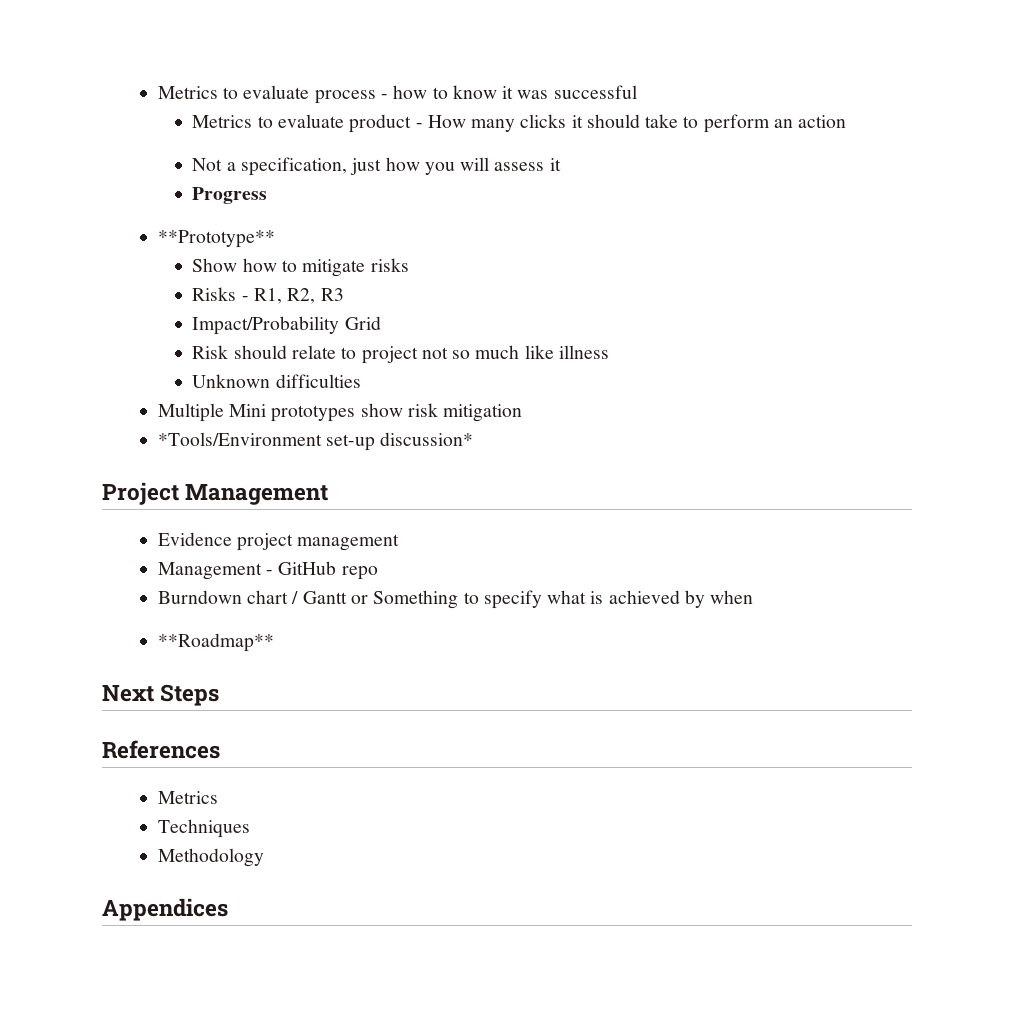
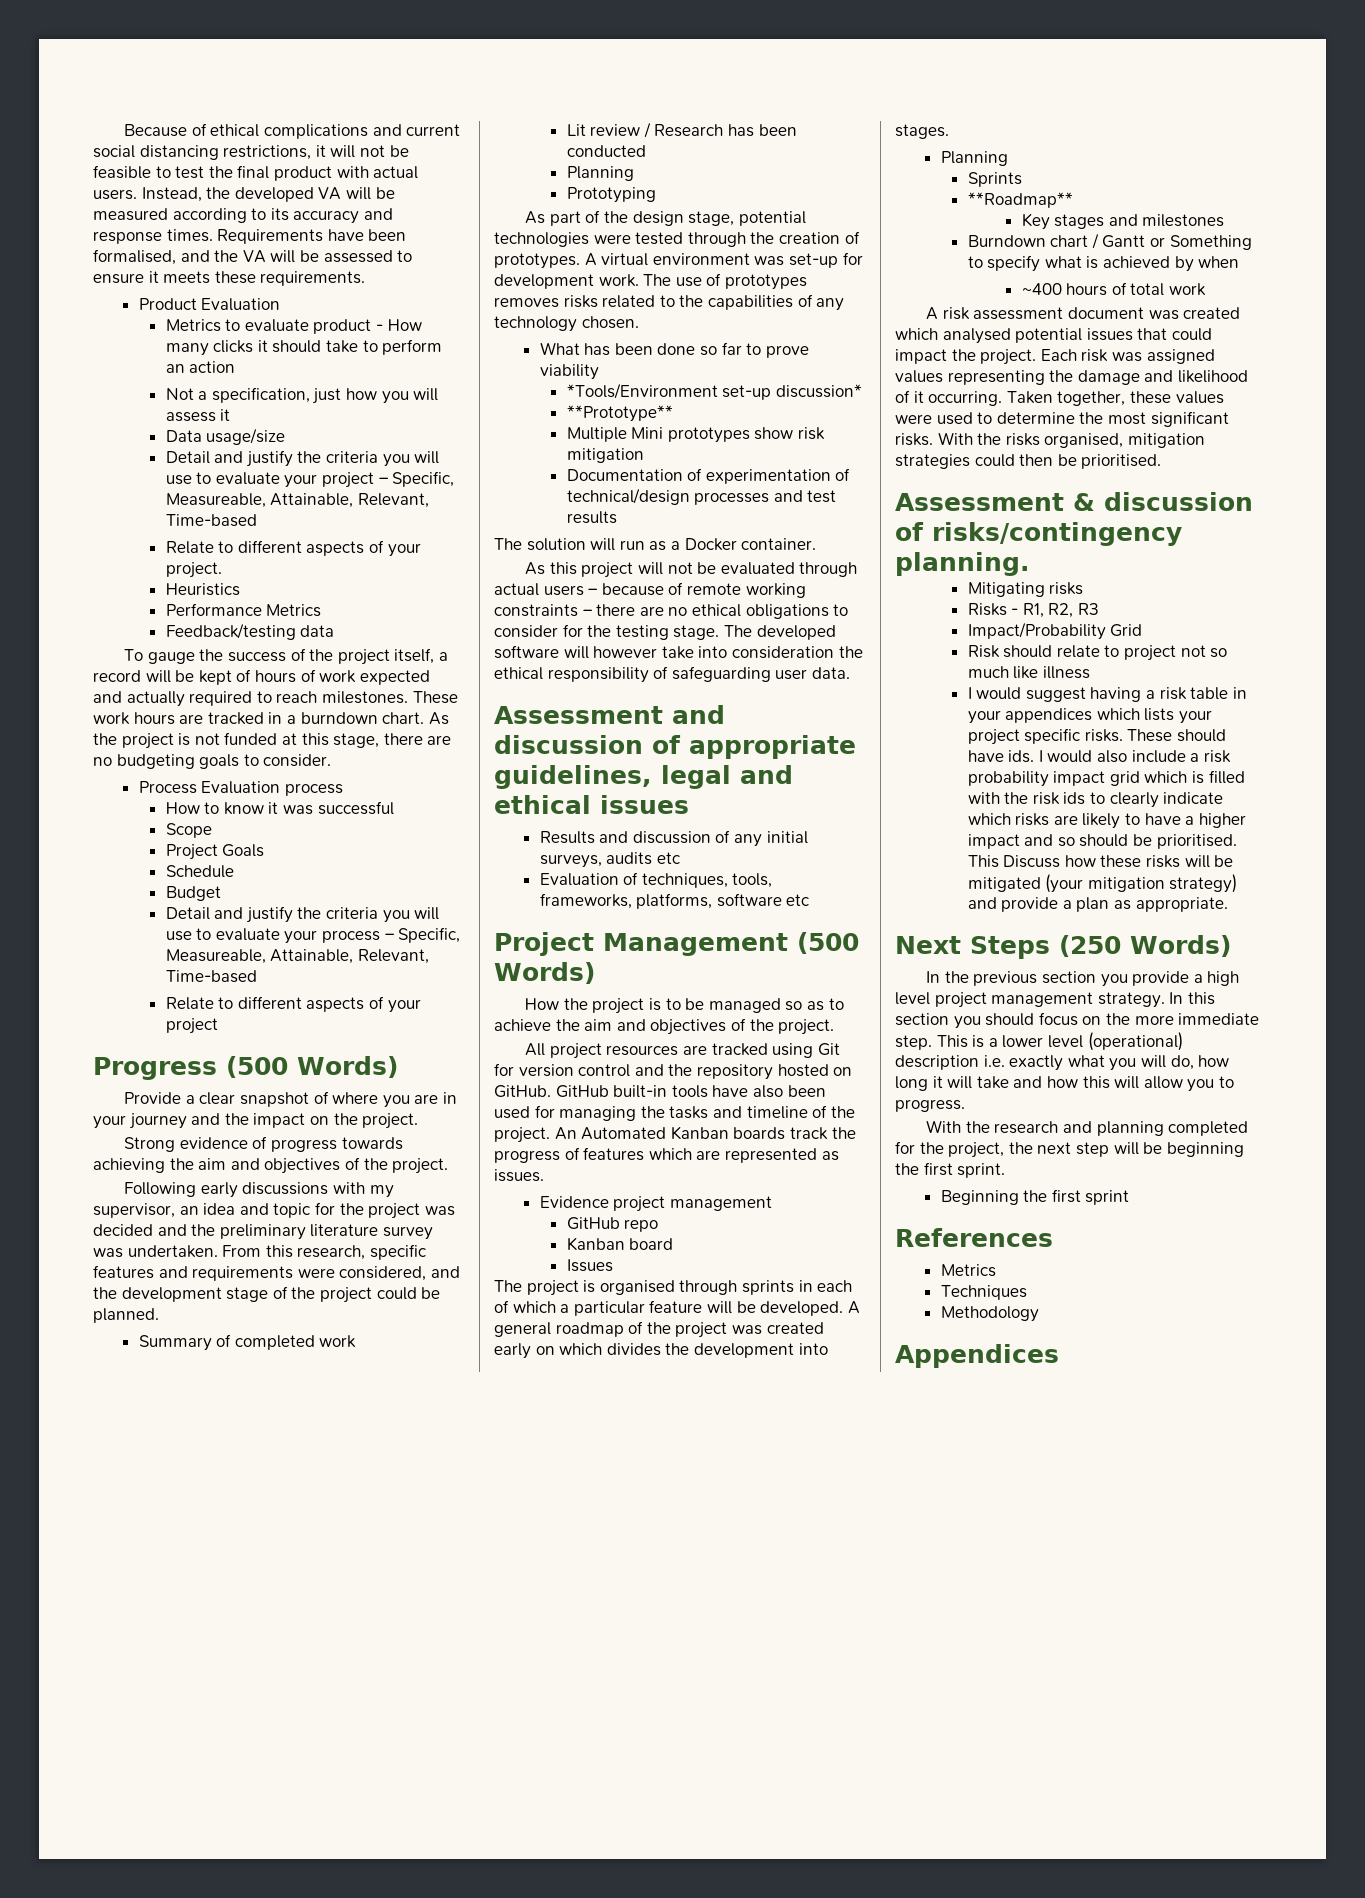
- Metrics to evaluate process - how to know it was successful
+ Because of ethical complications and current social distancing restrictions, it will not be feasible to test the final product with actual users. Instead, the developed VA will be measured according to its accuracy and response times. Requirements have been formalised, and the VA will be assessed to ensure it meets these requirements.
+ Product Evaluation
- Progress
+ Data usage/size
+ Detail and justify the criteria you will use to evaluate your project – Specific, Measureable, Attainable, Relevant, Time-based
+ Relate to different aspects of your project.
+ Heuristics
+ Performance Metrics
+ Feedback/testing data
+ To gauge the success of the project itself, a record will be kept of hours of work expected and actually required to reach milestones. These work hours are tracked in a burndown chart. As the project is not funded at this stage, there are no budgeting goals to consider.
+ Process Evaluation process
+ How to know it was successful
+ Scope
+ Project Goals
+ Schedule
+ Budget
+ Detail and justify the criteria you will use to evaluate your process – Specific, Measureable, Attainable, Relevant, Time-based
+ Relate to different aspects of your project
+ Progress (500 Words)
+ Provide a clear snapshot of where you are in your journey and the impact on the project.
+ Strong evidence of progress towards achieving the aim and objectives of the project.
+ Following early discussions with my supervisor, an idea and topic for the project was decided and the preliminary literature survey was undertaken. From this research, specific features and requirements were considered, and the development stage of the project could be planned.
+ Summary of completed work
+ Lit review / Research has been conducted
+ Planning
+ Prototyping
+ As part of the design stage, potential technologies were tested through the creation of prototypes. A virtual environment was set-up for development work. The use of prototypes removes risks related to the capabilities of any technology chosen.
+ What has been done so far to prove viability
+ *Tools/Environment set-up discussion*
  **Prototype**
- Show how to mitigate risks
+ Multiple Mini prototypes show risk mitigation
+ Documentation of experimentation of technical/design processes and test results
+ The solution will run as a Docker container.
+ As this project will not be evaluated through actual users – because of remote working constraints – there are no ethical obligations to consider for the testing stage. The developed software will however take into consideration the ethical responsibility of safeguarding user data.
+ Assessment and discussion of appropriate guidelines, legal and ethical issues
+ Results and discussion of any initial surveys, audits etc
+ Evaluation of techniques, tools, frameworks, platforms, software etc
+ Project Management (500 Words)
+ How the project is to be managed so as to achieve the aim and objectives of the project.
+ All project resources are tracked using Git for version control and the repository hosted on GitHub. GitHub built-in tools have also been used for managing the tasks and timeline of the project. An Automated Kanban boards track the progress of features which are represented as issues.
+ Evidence project management
+ GitHub repo
+ Kanban board
+ Issues
+ The project is organised through sprints in each of which a particular feature will be developed. A general roadmap of the project was created early on which divides the development into stages.
+ Planning
+ Sprints
+ **Roadmap**
+ Key stages and milestones
+ Burndown chart / Gantt or Something to specify what is achieved by when
+ ~400 hours of total work
+ A risk assessment document was created which analysed potential issues that could impact the project. Each risk was assigned values representing the damage and likelihood of it occurring. Taken together, these values were used to determine the most significant risks. With the risks organised, mitigation strategies could then be prioritised.
+ Assessment & discussion of risks/contingency planning.
+ Mitigating risks
- Unknown difficulties
- Multiple Mini prototypes show risk mitigation
- *Tools/Environment set-up discussion*
- Project Management
- Evidence project management
- Management - GitHub repo
- Burndown chart / Gantt or Something to specify what is achieved by when
- **Roadmap**
- Next Steps
+ I would suggest having a risk table in your appendices which lists your project specific risks. These should have ids. I would also include a risk probability impact grid which is filled with the risk ids to clearly indicate which risks are likely to have a higher impact and so should be prioritised. This Discuss how these risks will be mitigated (your mitigation strategy) and provide a plan as appropriate.
+ Next Steps (250 Words)
+ In the previous section you provide a high level project management strategy. In this section you should focus on the more immediate step. This is a lower level (operational) description i.e. exactly what you will do, how long it will take and how this will allow you to progress.
+ With the research and planning completed for the project, the next step will be beginning the first sprint.
+ Beginning the first sprint

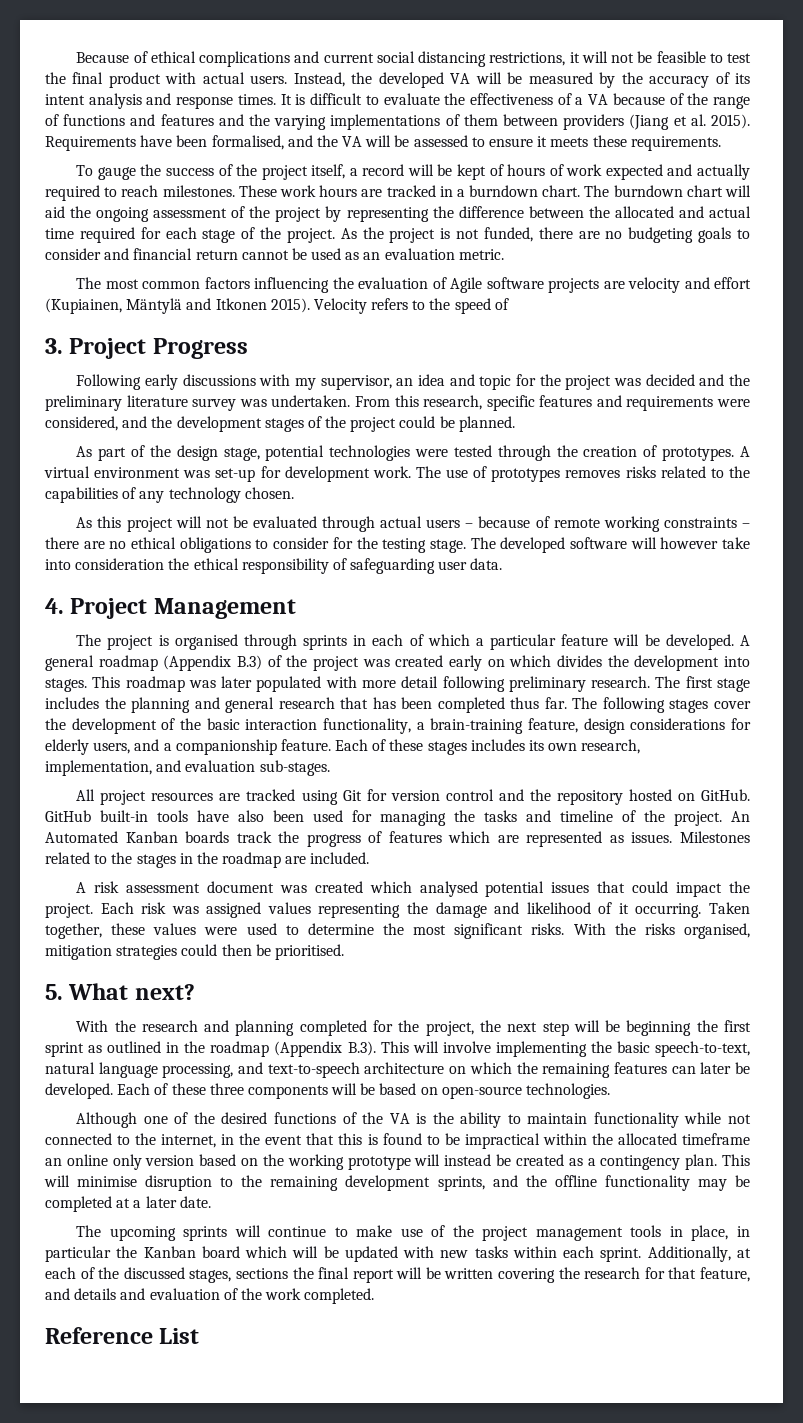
- Instead, the developed VA will be measured according to its accuracy and response times.
+ Instead, the developed VA will be measured by the accuracy of its intent analysis and response times. It is difficult to evaluate the effectiveness of a VA because of the range of functions and features and the varying implementations of them between providers (Jiang et al. 2015).
- Product Evaluation
- Metrics to evaluate product - How many clicks it should take to perform an action
- Not a specification, just how you will assess it
- Data usage/size
- Detail and justify the criteria you will use to evaluate your project – Specific, Measureable, Attainable, Relevant, Time-based
- Relate to different aspects of your project.
- Heuristics
- Performance Metrics
- Feedback/testing data
+ The burndown chart will aid the ongoing assessment of the project by representing the difference between the allocated and actual time required for each stage of the project.
- As the project is not funded at this stage, there are no budgeting goals to consider.
- Process Evaluation process
- How to know it was successful
- Scope
- Project Goals
- Schedule
- Budget
- Detail and justify the criteria you will use to evaluate your process – Specific, Measureable, Attainable, Relevant, Time-based
- Relate to different aspects of your project
- Progress (500 Words)
- Provide a clear snapshot of where you are in your journey and the impact on the project.
- Strong evidence of progress towards achieving the aim and objectives of the project.
+ As the project is not funded, there are no budgeting goals to consider and financial return cannot be used as an evaluation metric.
+ The most common factors influencing the evaluation of Agile software projects are velocity and effort (Kupiainen, Mäntylä and Itkonen 2015). Velocity refers to the speed of
+ 3. Project Progress
- From this research, specific features and requirements were considered, and the development stage of the project could be planned.
+ From this research, specific features and requirements were considered, and the development stages of the project could be planned.
- Summary of completed work
- Lit review / Research has been conducted
- Planning
- Prototyping
- What has been done so far to prove viability
- *Tools/Environment set-up discussion*
- **Prototype**
- Multiple Mini prototypes show risk mitigation
- Documentation of experimentation of technical/design processes and test results
- The solution will run as a Docker container.
- Assessment and discussion of appropriate guidelines, legal and ethical issues
- Results and discussion of any initial surveys, audits etc
- Evaluation of techniques, tools, frameworks, platforms, software etc
- Project Management (500 Words)
- How the project is to be managed so as to achieve the aim and objectives of the project.
+ 4. Project Management
+ The project is organised through sprints in each of which a particular feature will be developed. A general roadmap (Appendix B.3) of the project was created early on which divides the development into stages. This roadmap was later populated with more detail following preliminary research. The first stage includes the planning and general research that has been completed thus far. The following stages cover the development of the basic interaction functionality, a brain-training feature, design considerations for elderly users, and a companionship feature. Each of these stages includes its own research, implementation, and evaluation sub-stages.
- An Automated Kanban boards track the progress of features which are represented as issues.
- Evidence project management
- GitHub repo
- Kanban board
- Issues
- The project is organised through sprints in each of which a particular feature will be developed. A general roadmap of the project was created early on which divides the development into stages.
- Planning
- Sprints
- **Roadmap**
- Key stages and milestones
- Burndown chart / Gantt or Something to specify what is achieved by when
- ~400 hours of total work
+ An Automated Kanban boards track the progress of features which are represented as issues. Milestones related to the stages in the roadmap are included.
- Assessment & discussion of risks/contingency planning.
- Mitigating risks
- Risks - R1, R2, R3
- Impact/Probability Grid
- Risk should relate to project not so much like illness
- I would suggest having a risk table in your appendices which lists your project specific risks. These should have ids. I would also include a risk probability impact grid which is filled with the risk ids to clearly indicate which risks are likely to have a higher impact and so should be prioritised. This Discuss how these risks will be mitigated (your mitigation strategy) and provide a plan as appropriate.
- Next Steps (250 Words)
- In the previous section you provide a high level project management strategy. In this section you should focus on the more immediate step. This is a lower level (operational) description i.e. exactly what you will do, how long it will take and how this will allow you to progress.
+ 5. What next?
- With the research and planning completed for the project, the next step will be beginning the first sprint.
- Beginning the first sprint
- References
- Metrics
- Techniques
- Methodology
- Appendices
+ With the research and planning completed for the project, the next step will be beginning the first sprint as outlined in the roadmap (Appendix B.3). This will involve implementing the basic speech-to-text, natural language processing, and text-to-speech architecture on which the remaining features can later be developed. Each of these three components will be based on open-source technologies.
+ Although one of the desired functions of the VA is the ability to maintain functionality while not connected to the internet, in the event that this is found to be impractical within the allocated timeframe an online only version based on the working prototype will instead be created as a contingency plan. This will minimise disruption to the remaining development sprints, and the offline functionality may be completed at a later date.
+ The upcoming sprints will continue to make use of the project management tools in place, in particular the Kanban board which will be updated with new tasks within each sprint. Additionally, at each of the discussed stages, sections the final report will be written covering the research for that feature, and details and evaluation of the work completed.
+ Reference List

